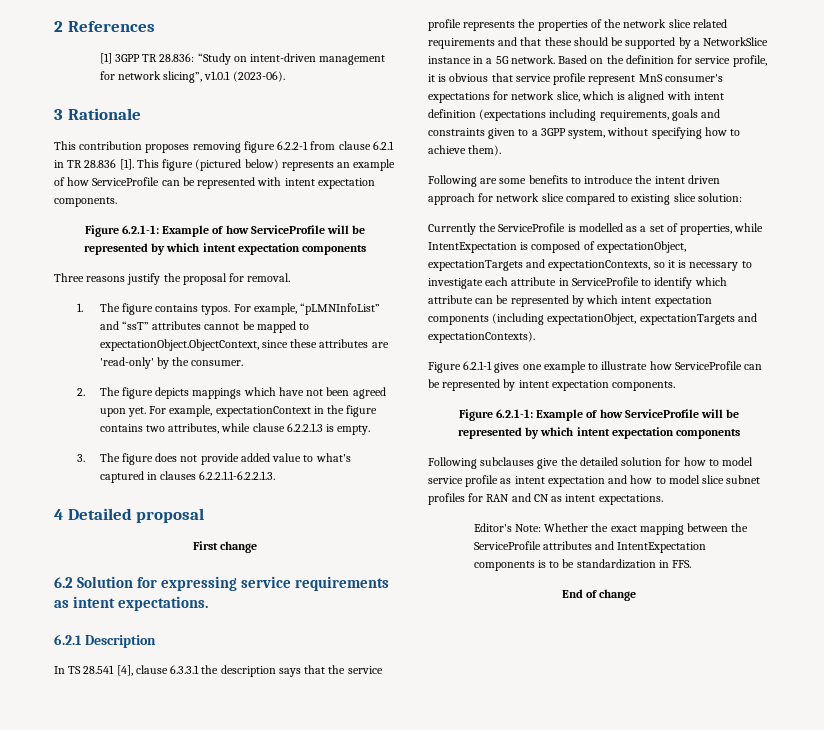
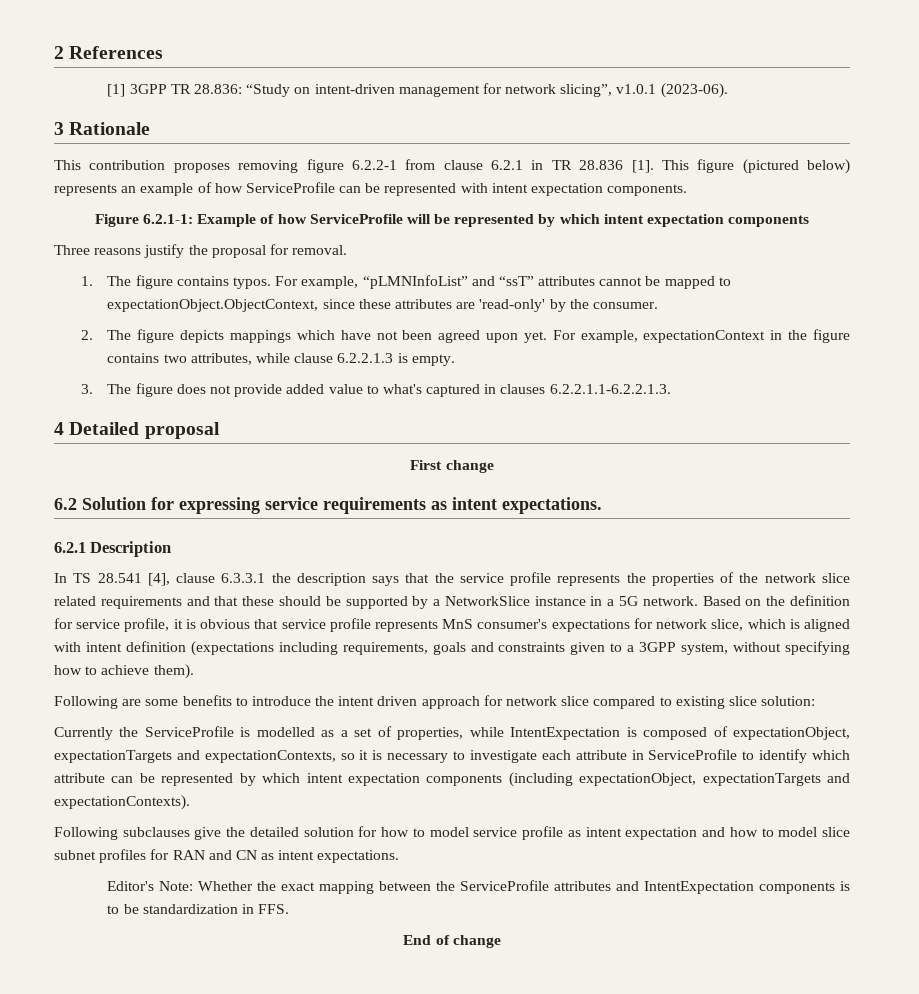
- Based on the definition for service profile, it is obvious that service profile represent MnS consumer's expectations for network slice, which is aligned with intent definition (expectations including requirements, goals and constraints given to a 3GPP system, without specifying how to achieve them).
+ Based on the definition for service profile, it is obvious that service profile represents MnS consumer's expectations for network slice, which is aligned with intent definition (expectations including requirements, goals and constraints given to a 3GPP system, without specifying how to achieve them).
- Figure 6.2.1-1 gives one example to illustrate how ServiceProfile can be represented by intent expectation components.
- Figure 6.2.1-1: Example of how ServiceProfile will be represented by which intent expectation components

